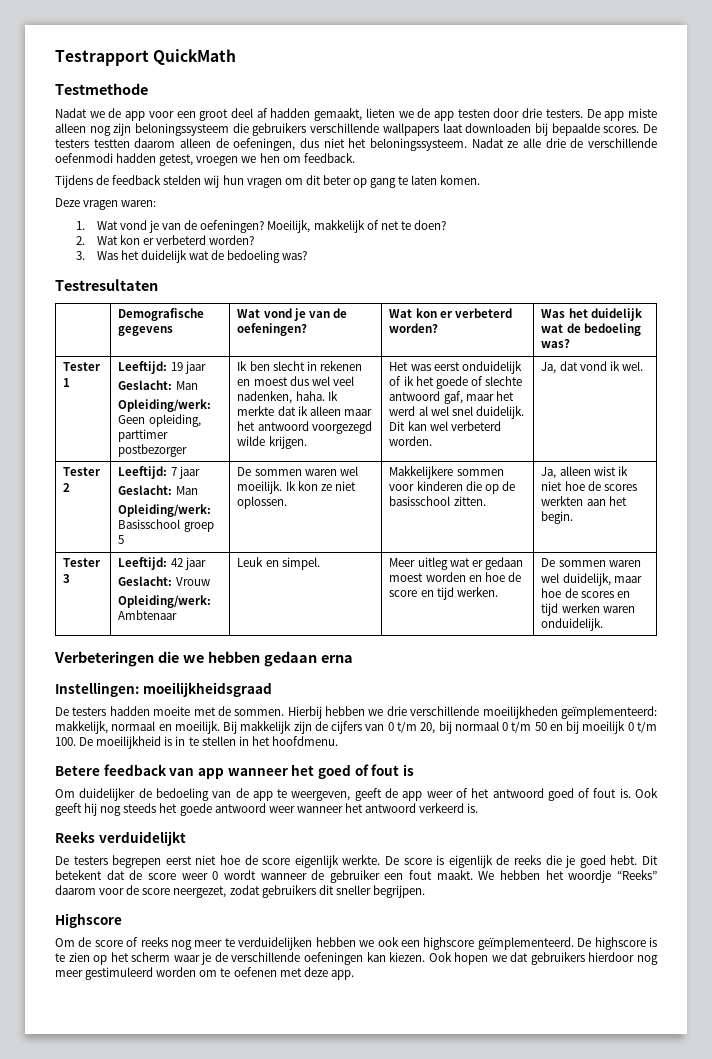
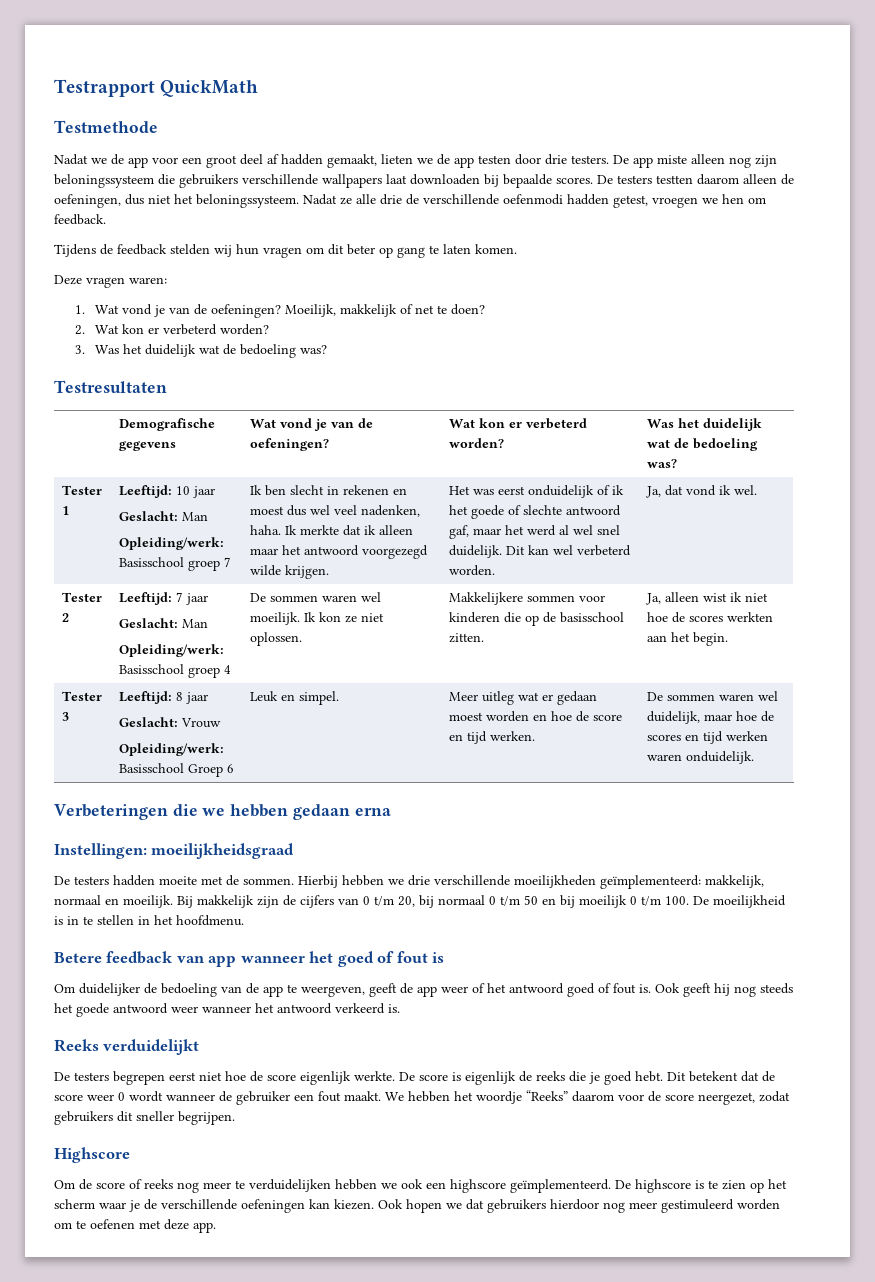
- Leeftijd: 19 jaar
+ Leeftijd: 10 jaar
  Geslacht: Man
- Opleiding/werk: Geen opleiding, parttimer postbezorger
+ Opleiding/werk: Basisschool groep 7
- Opleiding/werk: Basisschool groep 5
+ Opleiding/werk: Basisschool groep 4
- Leeftijd: 42 jaar
+ Leeftijd: 8 jaar
- Opleiding/werk: Ambtenaar
+ Opleiding/werk: Basisschool Groep 6

